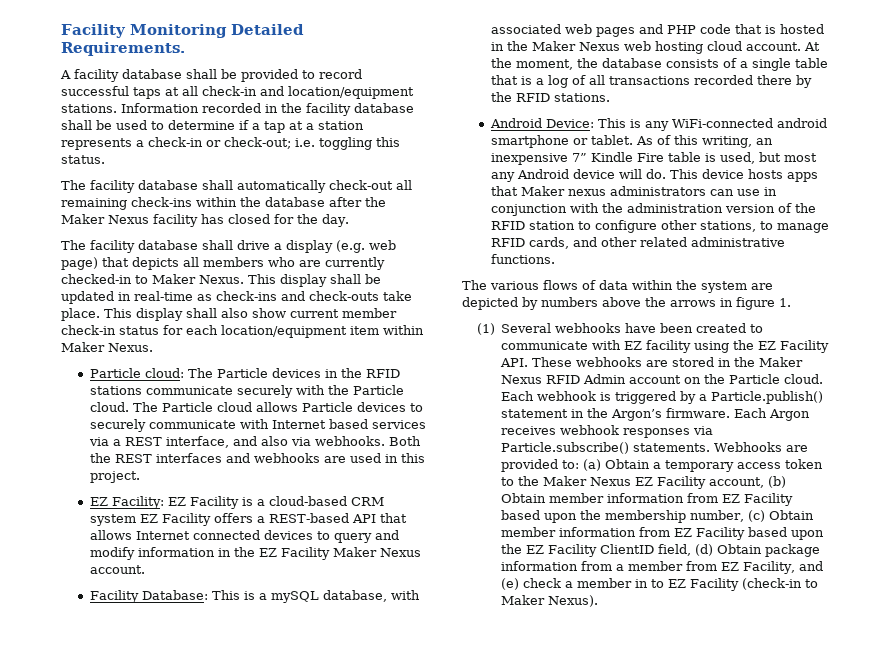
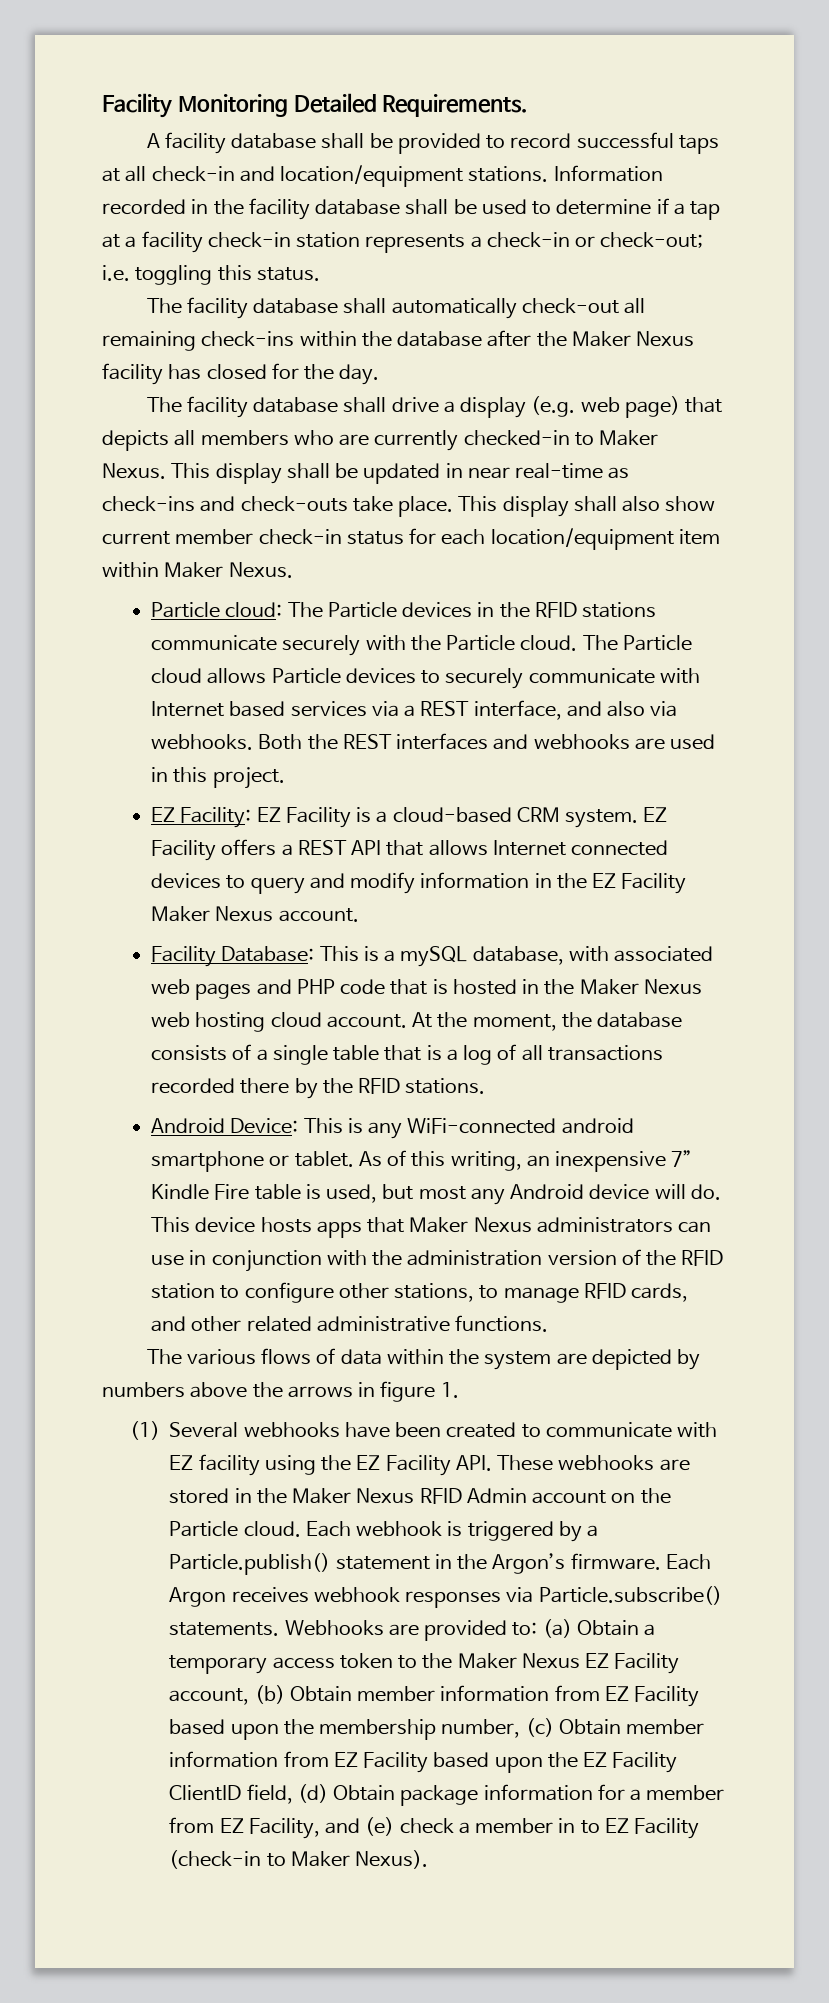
- Information recorded in the facility database shall be used to determine if a tap at a station represents a check-in or check-out; i.e. toggling this status.
+ Information recorded in the facility database shall be used to determine if a tap at a facility check-in station represents a check-in or check-out; i.e. toggling this status.
- This display shall be updated in real-time as check-ins and check-outs take place.
+ This display shall be updated in near real-time as check-ins and check-outs take place.
- EZ Facility: EZ Facility is a cloud-based CRM system EZ Facility offers a REST-based API that allows Internet connected devices to query and modify information in the EZ Facility Maker Nexus account.
+ EZ Facility: EZ Facility is a cloud-based CRM system. EZ Facility offers a REST API that allows Internet connected devices to query and modify information in the EZ Facility Maker Nexus account.
- This device hosts apps that Maker nexus administrators can use in conjunction with the administration version of the RFID station to configure other stations, to manage RFID cards, and other related administrative functions.
+ This device hosts apps that Maker Nexus administrators can use in conjunction with the administration version of the RFID station to configure other stations, to manage RFID cards, and other related administrative functions.
- (a) Obtain a temporary access token to the Maker Nexus EZ Facility account, (b) Obtain member information from EZ Facility based upon the membership number, (c) Obtain member information from EZ Facility based upon the EZ Facility ClientID field, (d) Obtain package information from a member from EZ Facility, and (e) check a member in to EZ Facility (check-in to Maker Nexus).
+ (a) Obtain a temporary access token to the Maker Nexus EZ Facility account, (b) Obtain member information from EZ Facility based upon the membership number, (c) Obtain member information from EZ Facility based upon the EZ Facility ClientID field, (d) Obtain package information for a member from EZ Facility, and (e) check a member in to EZ Facility (check-in to Maker Nexus).

